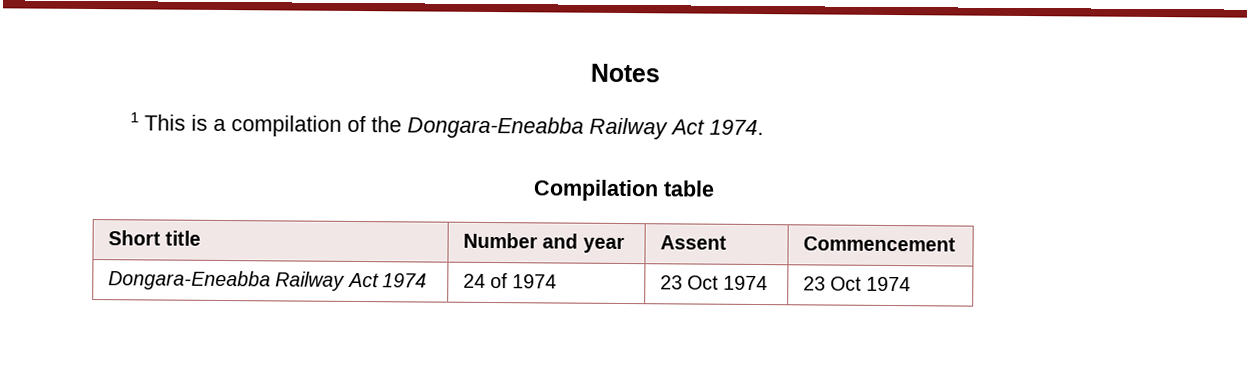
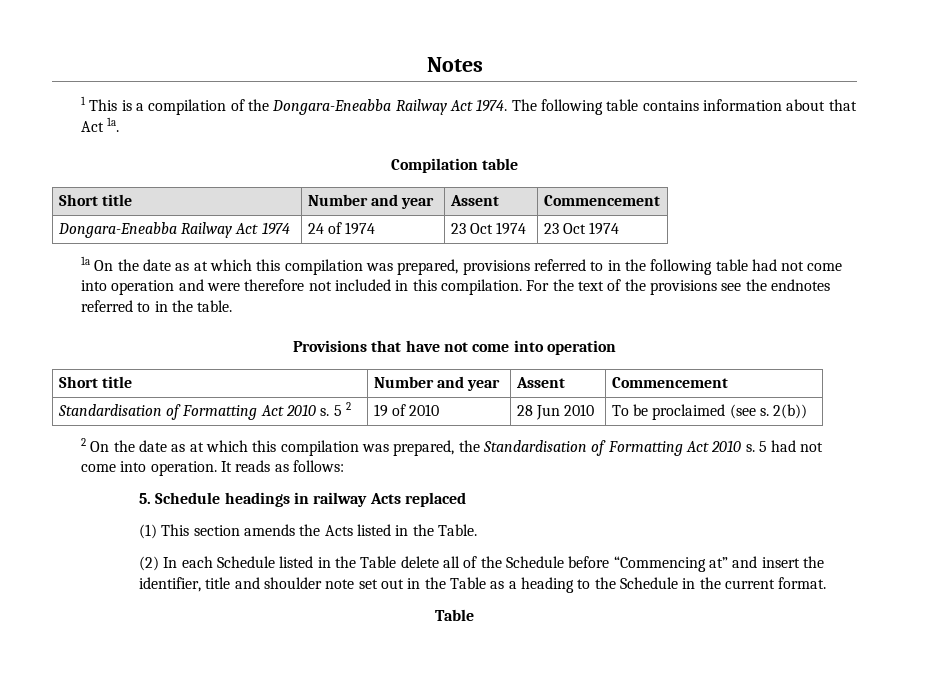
+ The following table contains information about that Act 1a.
+ 1a On the date as at which this compilation was prepared, provisions referred to in the following table had not come into operation and were therefore not included in this compilation. For the text of the provisions see the endnotes referred to in the table.
+ Provisions that have not come into operation
+ Short title | Number and year | Assent | Commencement
+ Standardisation of Formatting Act 2010 s. 5 2 | 19 of 2010 | 28 Jun 2010 | To be proclaimed (see s. 2(b))
+ 2 On the date as at which this compilation was prepared, the Standardisation of Formatting Act 2010 s. 5 had not come into operation. It reads as follows:
+ 5. Schedule headings in railway Acts replaced
+ (1) This section amends the Acts listed in the Table.
+ (2) In each Schedule listed in the Table delete all of the Schedule before “Commencing at” and insert the identifier, title and shoulder note set out in the Table as a heading to the Schedule in the current format.
+ Table

